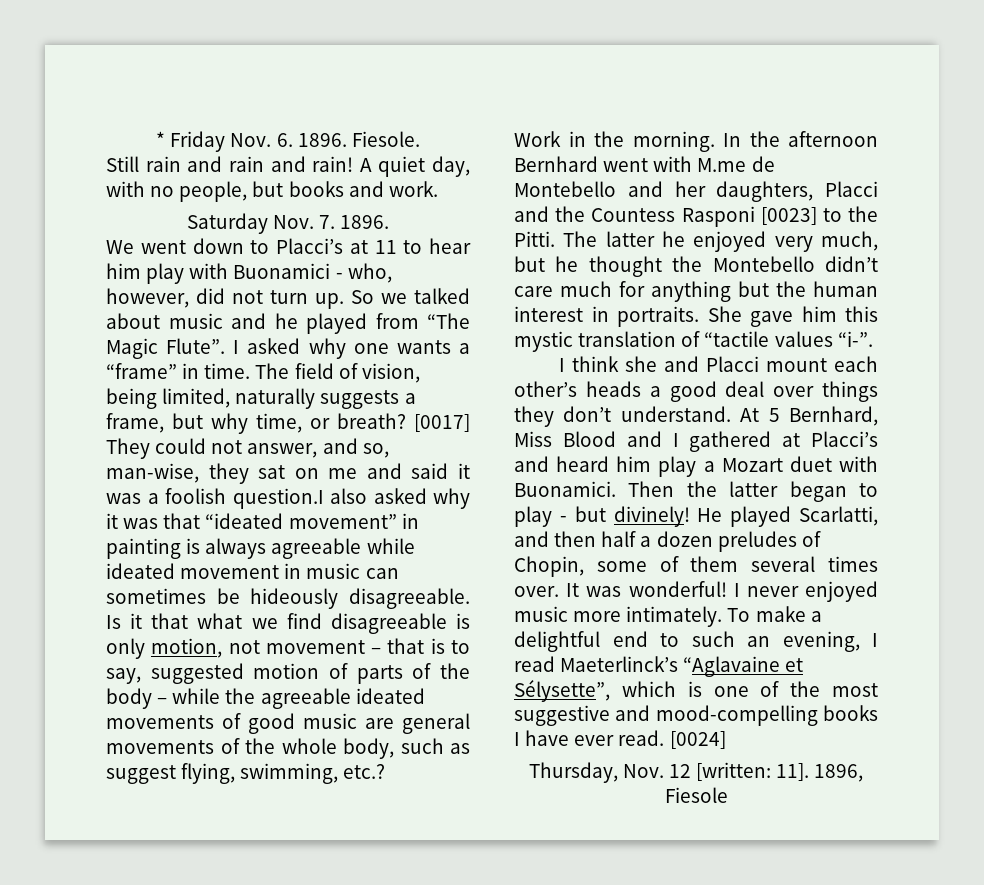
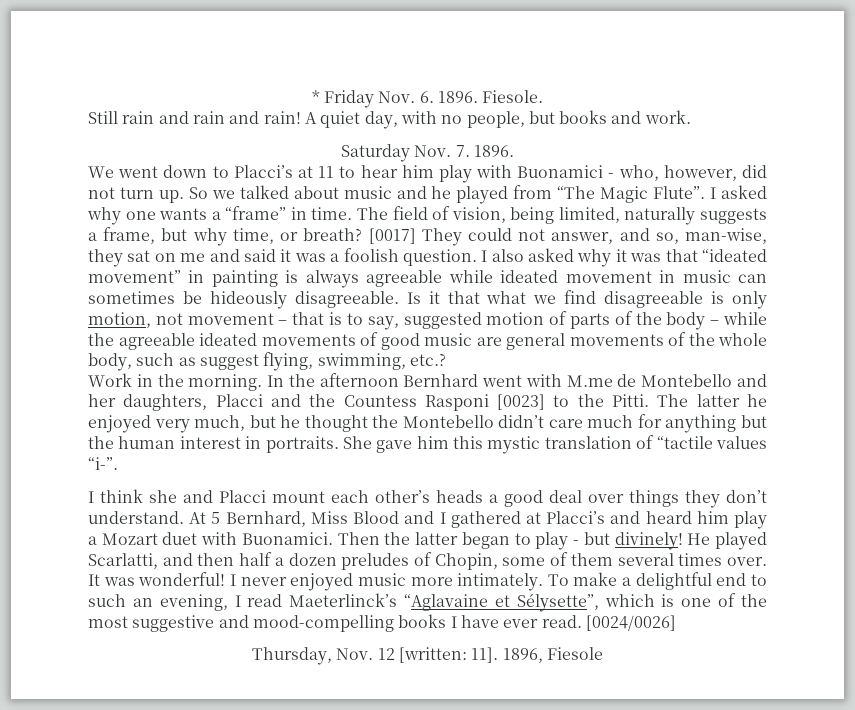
- [0017] They could not answer, and so, man-wise, they sat on me and said it was a foolish question.I also asked why it was that “ideated movement” in painting is always agreeable while ideated movement in music can sometimes be hideously disagreeable.
+ [0017] They could not answer, and so, man-wise, they sat on me and said it was a foolish question. I also asked why it was that “ideated movement” in painting is always agreeable while ideated movement in music can sometimes be hideously disagreeable.
- [0024]
+ [0024/0026]

